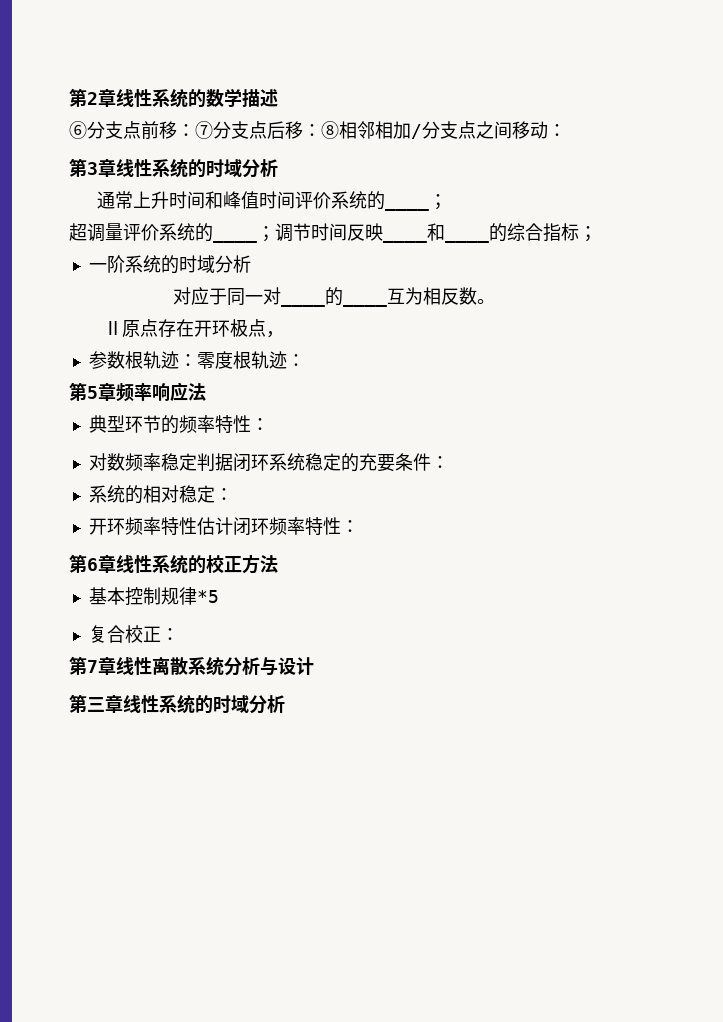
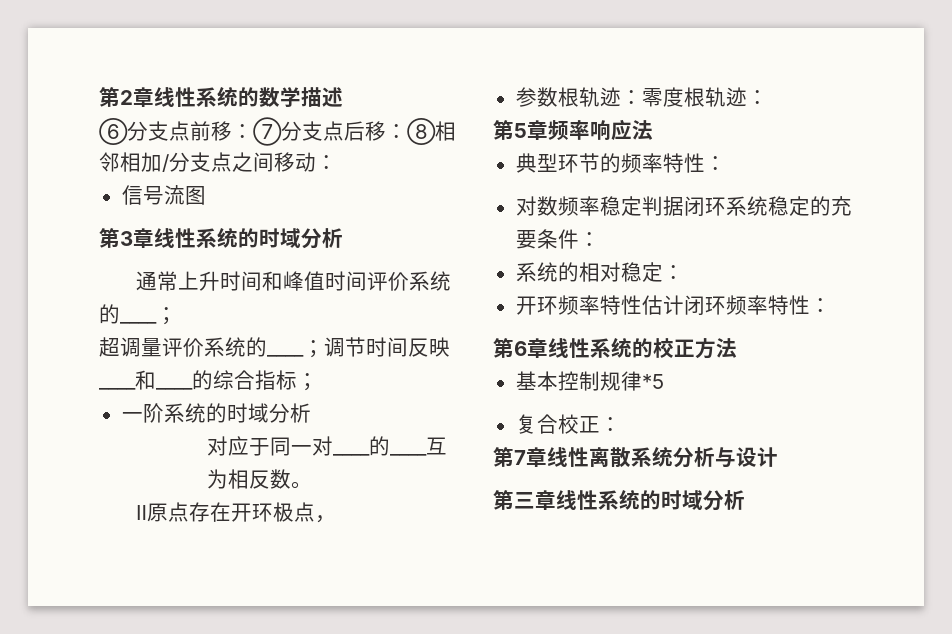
+ 信号流图

